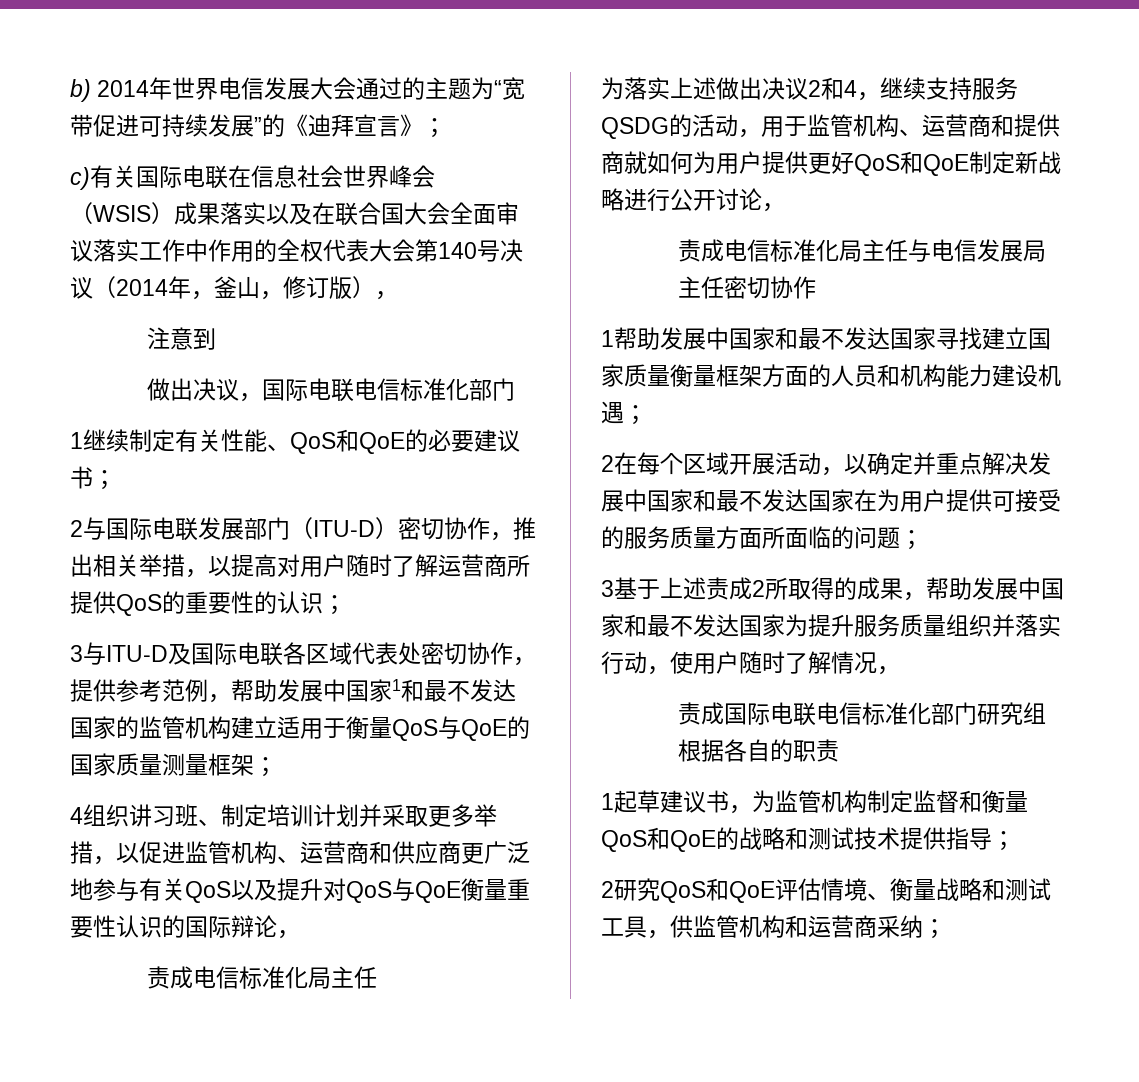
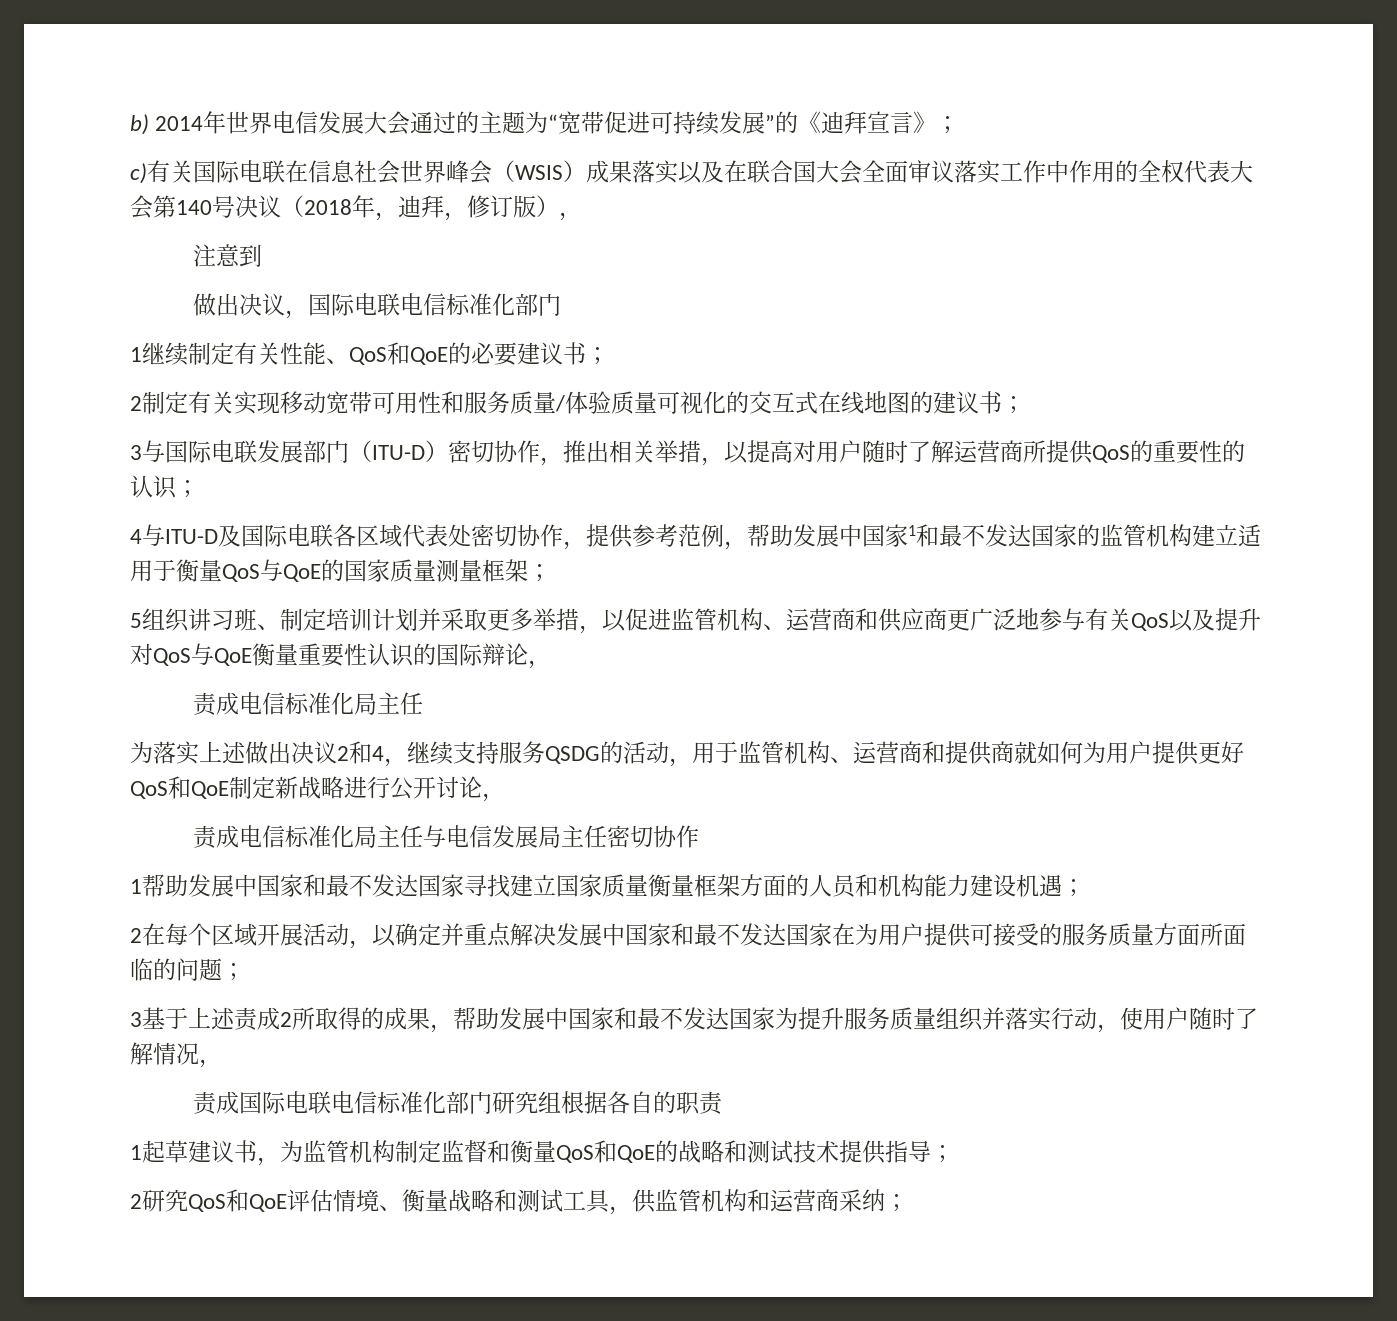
- c)有关国际电联在信息社会世界峰会（WSIS）成果落实以及在联合国大会全面审议落实工作中作用的全权代表大会第140号决议（2014年，釜山，修订版），
+ c)有关国际电联在信息社会世界峰会（WSIS）成果落实以及在联合国大会全面审议落实工作中作用的全权代表大会第140号决议（2018年，迪拜，修订版），
- 2与国际电联发展部门（ITU-D）密切协作，推出相关举措，以提高对用户随时了解运营商所提供QoS的重要性的认识；
+ 2制定有关实现移动宽带可用性和服务质量/体验质量可视化的交互式在线地图的建议书；
+ 3与国际电联发展部门（ITU-D）密切协作，推出相关举措，以提高对用户随时了解运营商所提供QoS的重要性的认识；
- 3与ITU-D及国际电联各区域代表处密切协作，提供参考范例，帮助发展中国家1和最不发达国家的监管机构建立适用于衡量QoS与QoE的国家质量测量框架；
+ 4与ITU-D及国际电联各区域代表处密切协作，提供参考范例，帮助发展中国家1和最不发达国家的监管机构建立适用于衡量QoS与QoE的国家质量测量框架；
- 4组织讲习班、制定培训计划并采取更多举措，以促进监管机构、运营商和供应商更广泛地参与有关QoS以及提升对QoS与QoE衡量重要性认识的国际辩论，
+ 5组织讲习班、制定培训计划并采取更多举措，以促进监管机构、运营商和供应商更广泛地参与有关QoS以及提升对QoS与QoE衡量重要性认识的国际辩论，

